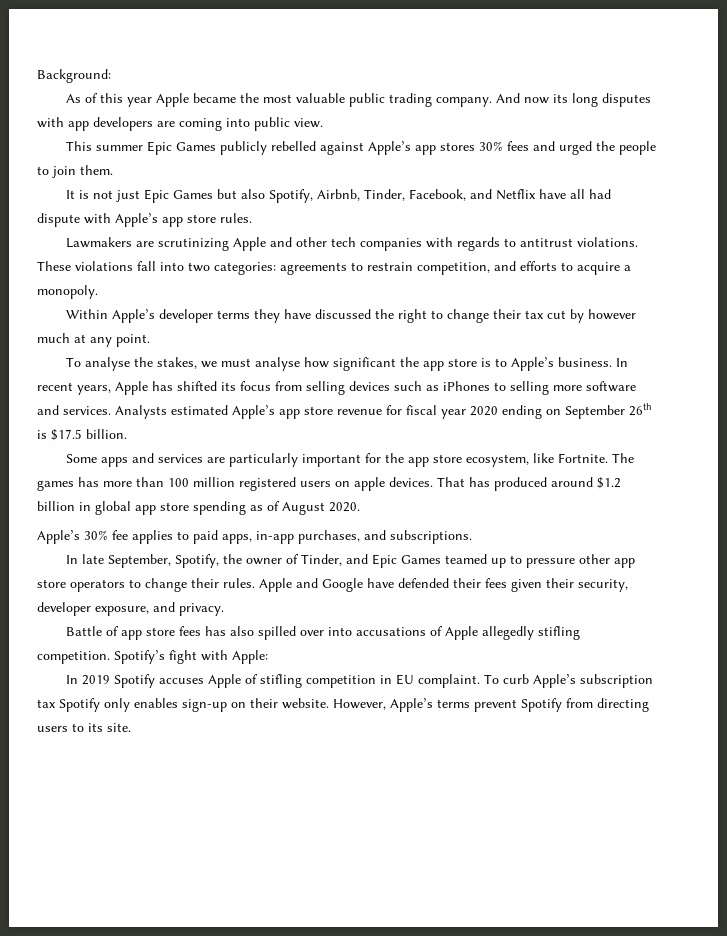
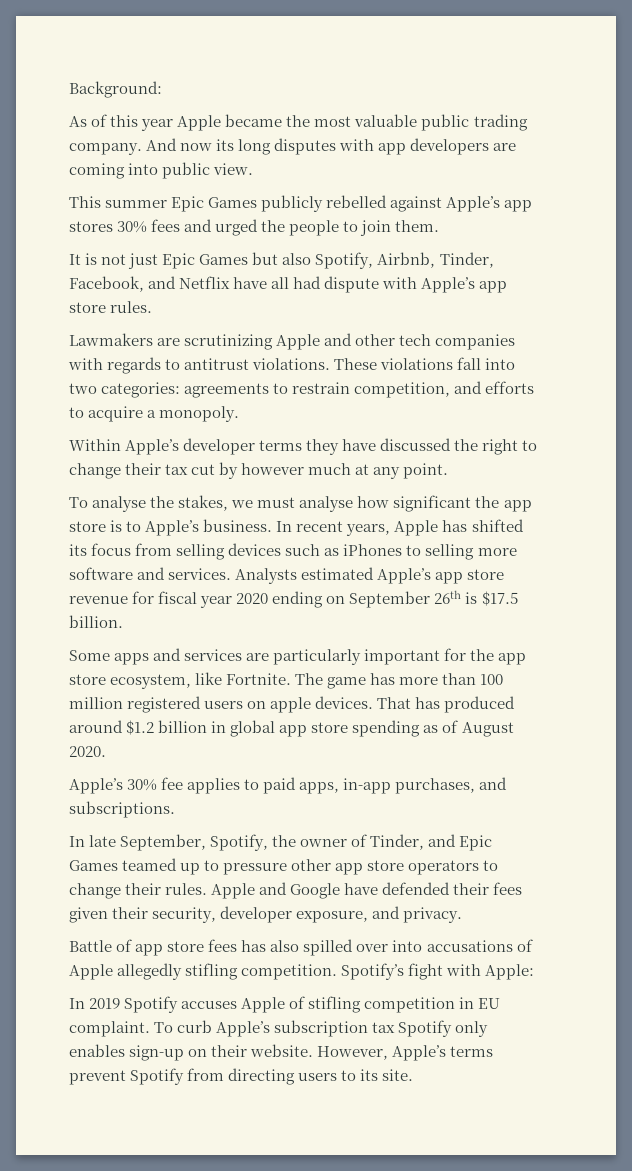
- The games has more than 100 million registered users on apple devices.
+ The game has more than 100 million registered users on apple devices.

